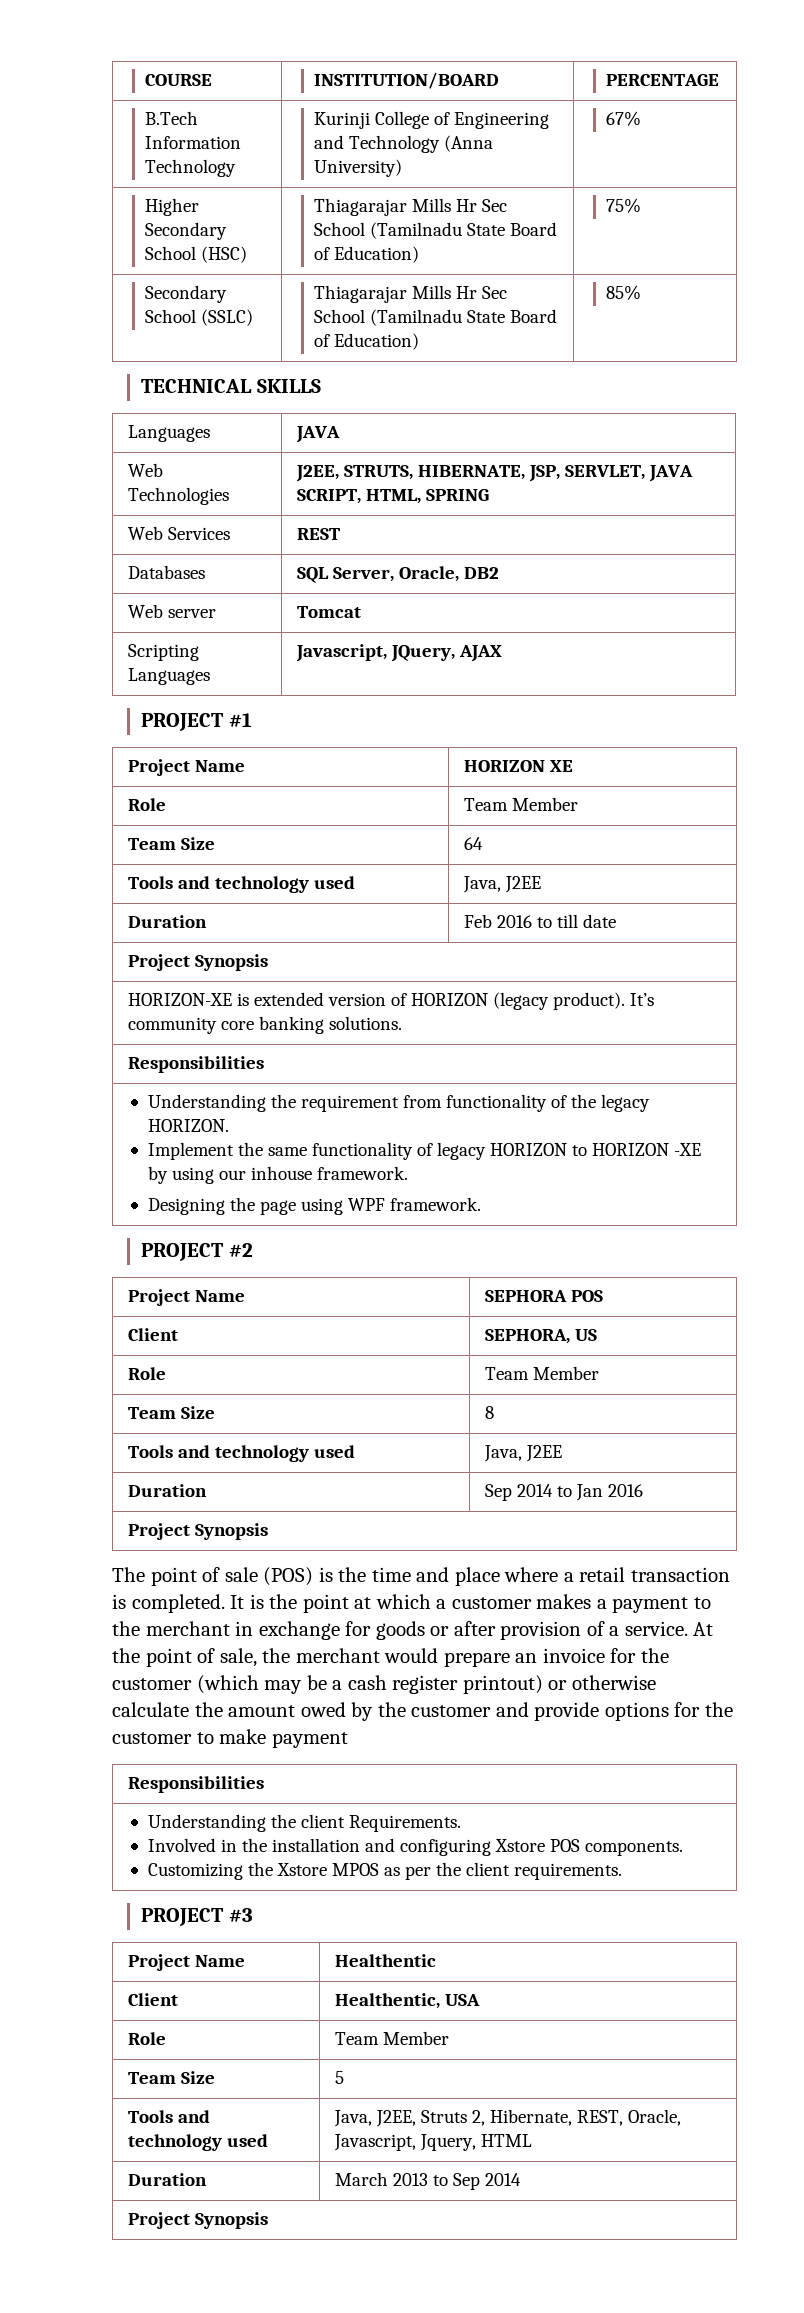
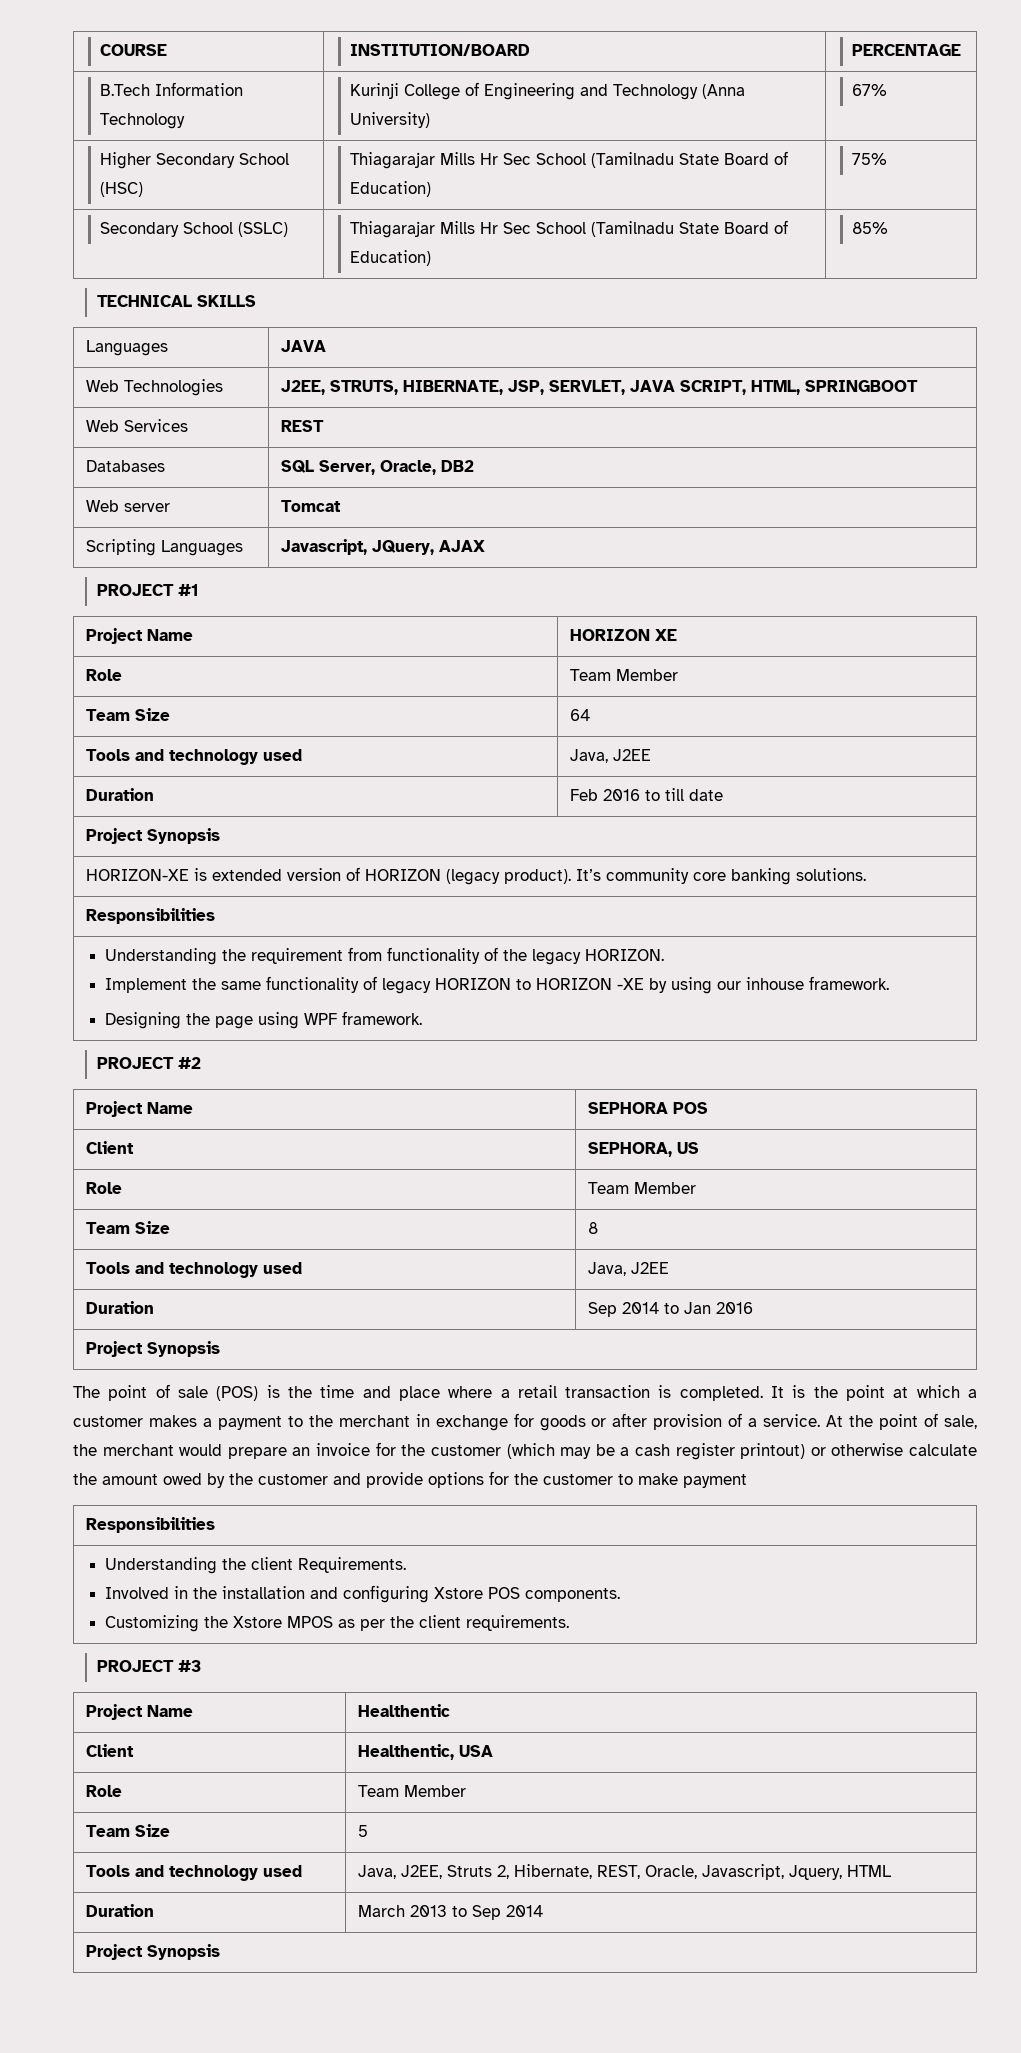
- Web Technologies | J2EE, STRUTS, HIBERNATE, JSP, SERVLET, JAVA SCRIPT, HTML, SPRING
+ Web Technologies | J2EE, STRUTS, HIBERNATE, JSP, SERVLET, JAVA SCRIPT, HTML, SPRINGBOOT

